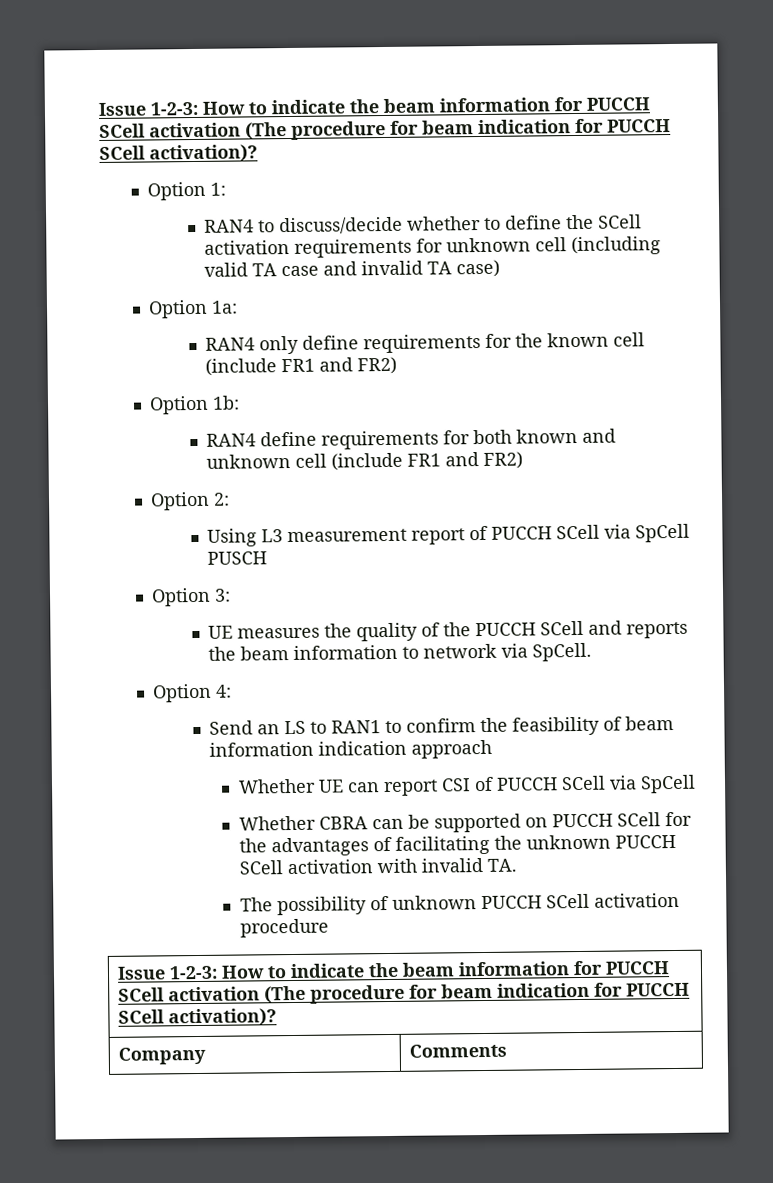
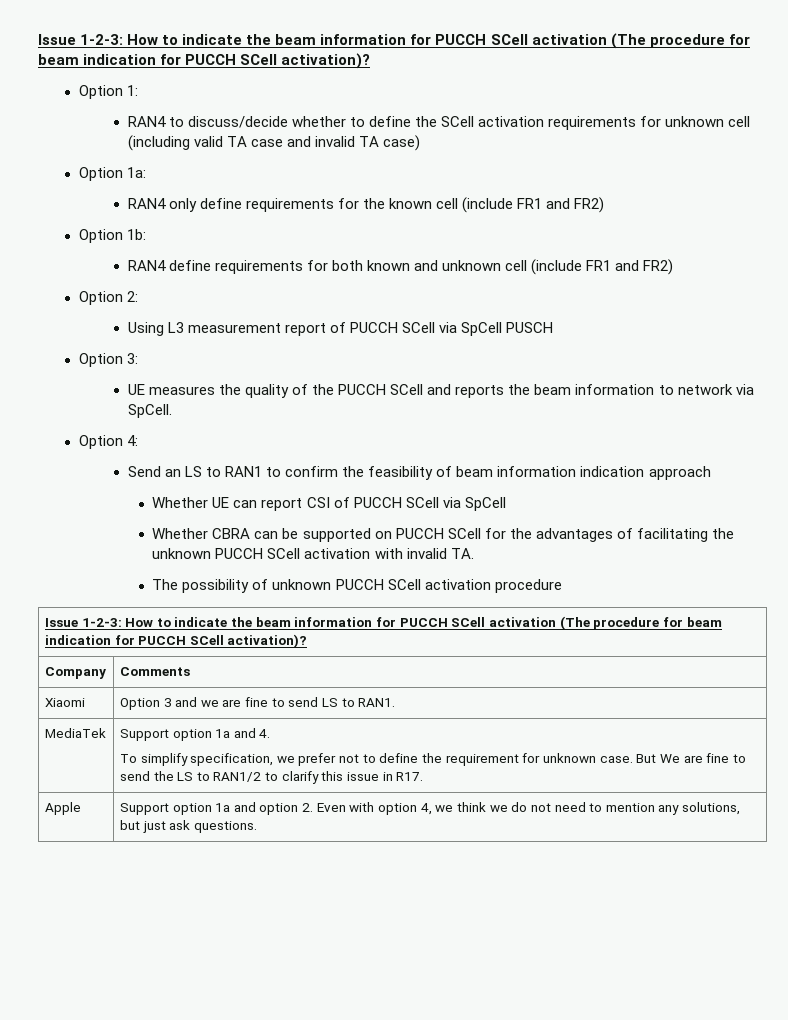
+ Xiaomi | Option 3 and we are fine to send LS to RAN1.
+ MediaTek | Support option 1a and 4.
+ To simplify specification, we prefer not to define the requirement for unknown case. But We are fine to send the LS to RAN1/2 to clarify this issue in R17.
+ Apple | Support option 1a and option 2. Even with option 4, we think we do not need to mention any solutions, but just ask questions.

